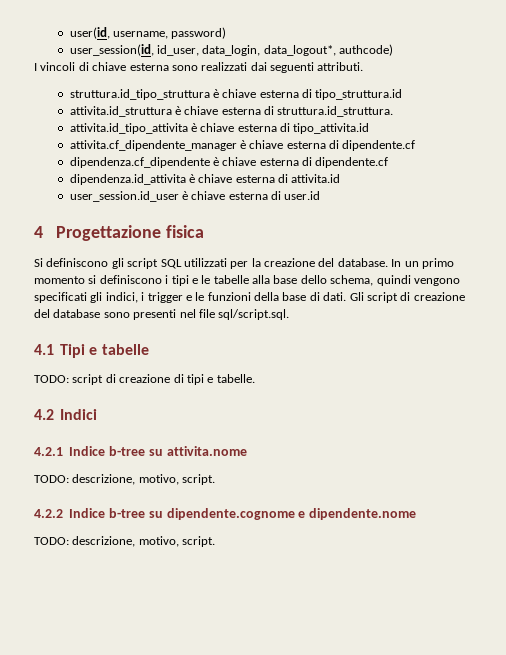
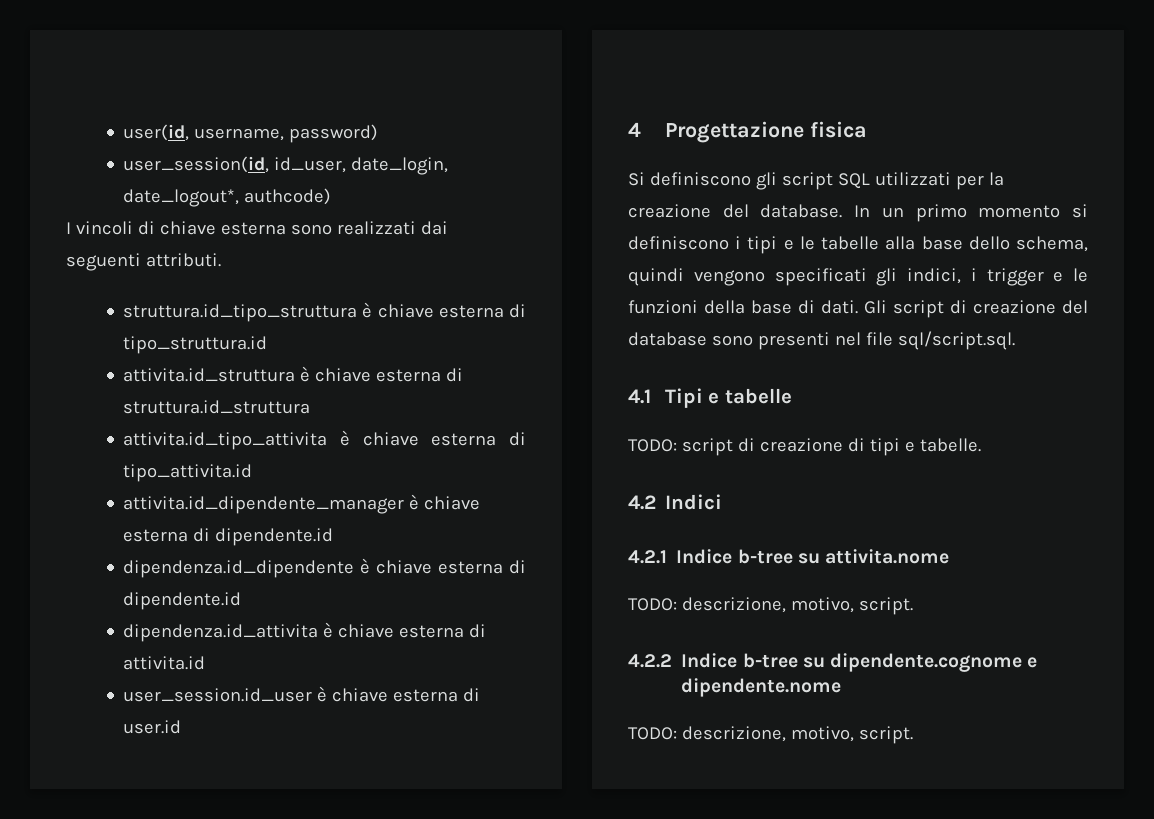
- user_session(id, id_user, data_login, data_logout*, authcode)
+ user_session(id, id_user, date_login, date_logout*, authcode)
- attivita.id_struttura è chiave esterna di struttura.id_struttura.
+ attivita.id_struttura è chiave esterna di struttura.id_struttura
- attivita.cf_dipendente_manager è chiave esterna di dipendente.cf
- dipendenza.cf_dipendente è chiave esterna di dipendente.cf
+ attivita.id_dipendente_manager è chiave esterna di dipendente.id
+ dipendenza.id_dipendente è chiave esterna di dipendente.id

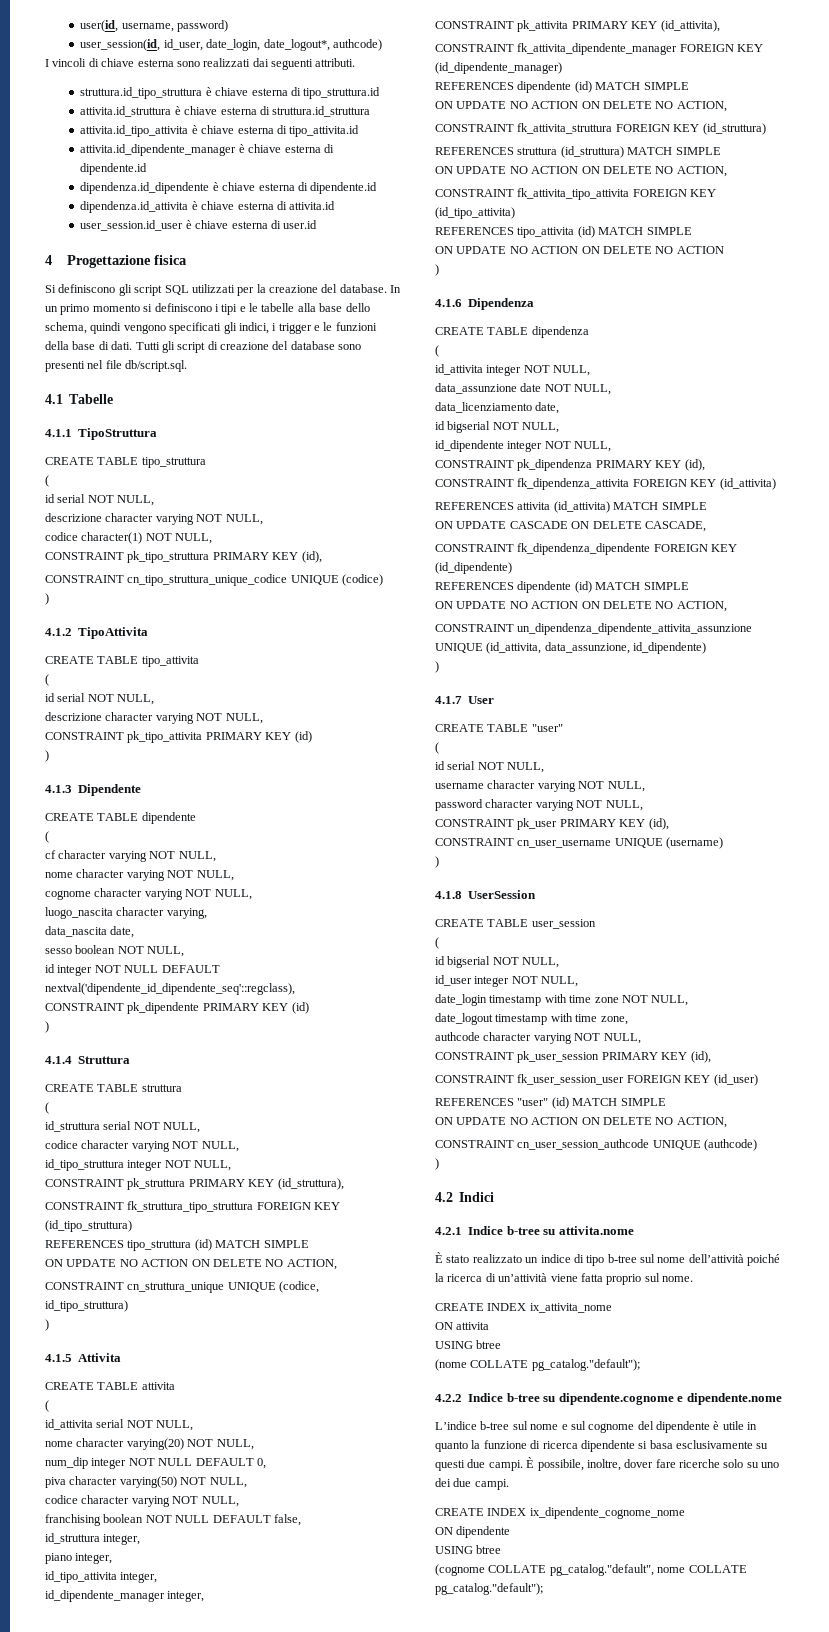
- Gli script di creazione del database sono presenti nel file sql/script.sql.
+ Tutti gli script di creazione del database sono presenti nel file db/script.sql.
- 4.1 Tipi e tabelle
- TODO: script di creazione di tipi e tabelle.
+ 4.1 Tabelle
+ 4.1.1 TipoStruttura
+ CREATE TABLE tipo_struttura
+ (
+ id serial NOT NULL,
+ descrizione character varying NOT NULL,
+ codice character(1) NOT NULL,
+ CONSTRAINT pk_tipo_struttura PRIMARY KEY (id),
+ CONSTRAINT cn_tipo_struttura_unique_codice UNIQUE (codice)
+ )
+ 4.1.2 TipoAttivita
+ CREATE TABLE tipo_attivita
+ (
+ id serial NOT NULL,
+ descrizione character varying NOT NULL,
+ CONSTRAINT pk_tipo_attivita PRIMARY KEY (id)
+ )
+ 4.1.3 Dipendente
+ CREATE TABLE dipendente
+ (
+ cf character varying NOT NULL,
+ nome character varying NOT NULL,
+ cognome character varying NOT NULL,
+ luogo_nascita character varying,
+ data_nascita date,
+ sesso boolean NOT NULL,
+ id integer NOT NULL DEFAULT nextval('dipendente_id_dipendente_seq'::regclass),
+ CONSTRAINT pk_dipendente PRIMARY KEY (id)
+ )
+ 4.1.4 Struttura
+ CREATE TABLE struttura
+ (
+ id_struttura serial NOT NULL,
+ codice character varying NOT NULL,
+ id_tipo_struttura integer NOT NULL,
+ CONSTRAINT pk_struttura PRIMARY KEY (id_struttura),
+ CONSTRAINT fk_struttura_tipo_struttura FOREIGN KEY (id_tipo_struttura)
+ REFERENCES tipo_struttura (id) MATCH SIMPLE
+ ON UPDATE NO ACTION ON DELETE NO ACTION,
+ CONSTRAINT cn_struttura_unique UNIQUE (codice, id_tipo_struttura)
+ )
+ 4.1.5 Attivita
+ CREATE TABLE attivita
+ (
+ id_attivita serial NOT NULL,
+ nome character varying(20) NOT NULL,
+ num_dip integer NOT NULL DEFAULT 0,
+ piva character varying(50) NOT NULL,
+ codice character varying NOT NULL,
+ franchising boolean NOT NULL DEFAULT false,
+ id_struttura integer,
+ piano integer,
+ id_tipo_attivita integer,
+ id_dipendente_manager integer,
+ CONSTRAINT pk_attivita PRIMARY KEY (id_attivita),
+ CONSTRAINT fk_attivita_dipendente_manager FOREIGN KEY (id_dipendente_manager)
+ REFERENCES dipendente (id) MATCH SIMPLE
+ ON UPDATE NO ACTION ON DELETE NO ACTION,
+ CONSTRAINT fk_attivita_struttura FOREIGN KEY (id_struttura)
+ REFERENCES struttura (id_struttura) MATCH SIMPLE
+ ON UPDATE NO ACTION ON DELETE NO ACTION,
+ CONSTRAINT fk_attivita_tipo_attivita FOREIGN KEY (id_tipo_attivita)
+ REFERENCES tipo_attivita (id) MATCH SIMPLE
+ ON UPDATE NO ACTION ON DELETE NO ACTION
+ )
+ 4.1.6 Dipendenza
+ CREATE TABLE dipendenza
+ (
+ id_attivita integer NOT NULL,
+ data_assunzione date NOT NULL,
+ data_licenziamento date,
+ id bigserial NOT NULL,
+ id_dipendente integer NOT NULL,
+ CONSTRAINT pk_dipendenza PRIMARY KEY (id),
+ CONSTRAINT fk_dipendenza_attivita FOREIGN KEY (id_attivita)
+ REFERENCES attivita (id_attivita) MATCH SIMPLE
+ ON UPDATE CASCADE ON DELETE CASCADE,
+ CONSTRAINT fk_dipendenza_dipendente FOREIGN KEY (id_dipendente)
+ REFERENCES dipendente (id) MATCH SIMPLE
+ ON UPDATE NO ACTION ON DELETE NO ACTION,
+ CONSTRAINT un_dipendenza_dipendente_attivita_assunzione UNIQUE (id_attivita, data_assunzione, id_dipendente)
+ )
+ 4.1.7 User
+ CREATE TABLE "user"
+ (
+ id serial NOT NULL,
+ username character varying NOT NULL,
+ password character varying NOT NULL,
+ CONSTRAINT pk_user PRIMARY KEY (id),
+ CONSTRAINT cn_user_username UNIQUE (username)
+ )
+ 4.1.8 UserSession
+ CREATE TABLE user_session
+ (
+ id bigserial NOT NULL,
+ id_user integer NOT NULL,
+ date_login timestamp with time zone NOT NULL,
+ date_logout timestamp with time zone,
+ authcode character varying NOT NULL,
+ CONSTRAINT pk_user_session PRIMARY KEY (id),
+ CONSTRAINT fk_user_session_user FOREIGN KEY (id_user)
+ REFERENCES "user" (id) MATCH SIMPLE
+ ON UPDATE NO ACTION ON DELETE NO ACTION,
+ CONSTRAINT cn_user_session_authcode UNIQUE (authcode)
+ )
  4.2.1 Indice b-tree su attivita.nome
- TODO: descrizione, motivo, script.
+ È stato realizzato un indice di tipo b-tree sul nome dell’attività poiché la ricerca di un’attività viene fatta proprio sul nome.
+ CREATE INDEX ix_attivita_nome
+ ON attivita
+ USING btree
+ (nome COLLATE pg_catalog."default");
  4.2.2 Indice b-tree su dipendente.cognome e dipendente.nome
- TODO: descrizione, motivo, script.
+ L’indice b-tree sul nome e sul cognome del dipendente è utile in quanto la funzione di ricerca dipendente si basa esclusivamente su questi due campi. È possibile, inoltre, dover fare ricerche solo su uno dei due campi.
+ CREATE INDEX ix_dipendente_cognome_nome
+ ON dipendente
+ USING btree
+ (cognome COLLATE pg_catalog."default", nome COLLATE pg_catalog."default");

